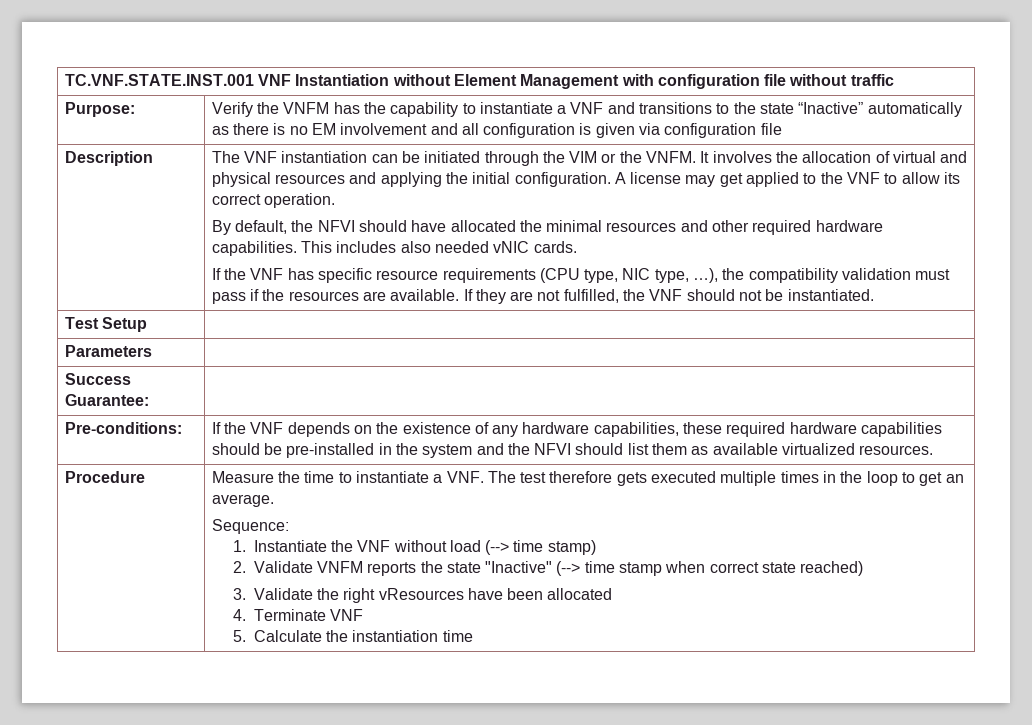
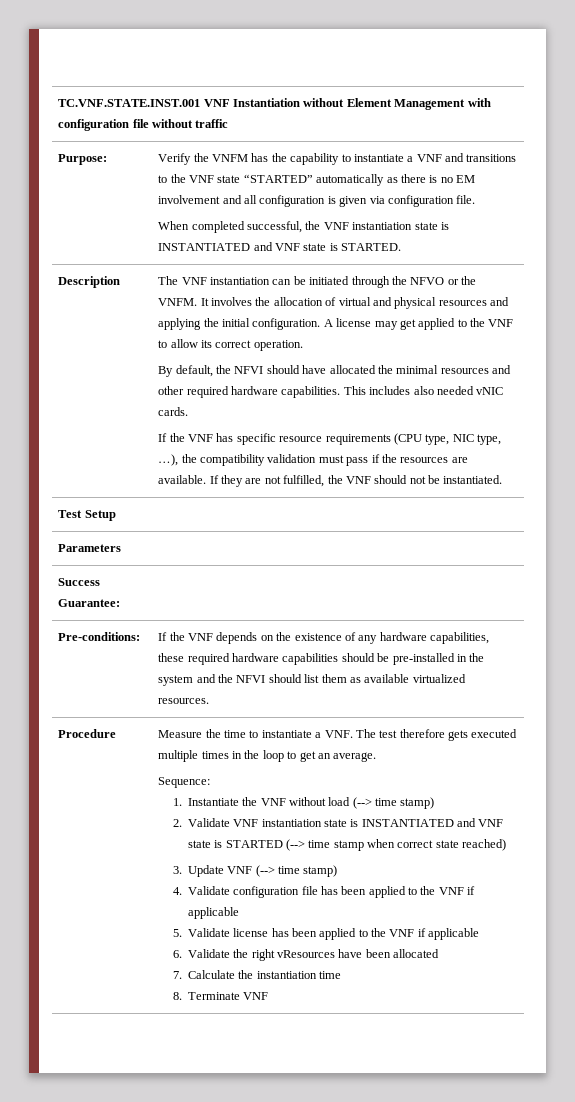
- Verify the VNFM has the capability to instantiate a VNF and transitions to the state “Inactive” automatically as there is no EM involvement and all configuration is given via configuration file
+ Verify the VNFM has the capability to instantiate a VNF and transitions to the VNF state “STARTED” automatically as there is no EM involvement and all configuration is given via configuration file.
+ When completed successful, the VNF instantiation state is INSTANTIATED and VNF state is STARTED.
- The VNF instantiation can be initiated through the VIM or the VNFM.
+ The VNF instantiation can be initiated through the NFVO or the VNFM.
- 2. Validate VNFM reports the state "Inactive" (--> time stamp when correct state reached)
+ 2. Validate VNF instantiation state is INSTANTIATED and VNF state is STARTED (--> time stamp when correct state reached)
- 3. Validate the right vResources have been allocated
+ 3. Update VNF (--> time stamp)
+ 4. Validate configuration file has been applied to the VNF if applicable
+ 5. Validate license has been applied to the VNF if applicable
+ 6. Validate the right vResources have been allocated
- 4. Terminate VNF
- 5. Calculate the instantiation time
+ 7. Calculate the instantiation time
+ 8. Terminate VNF

